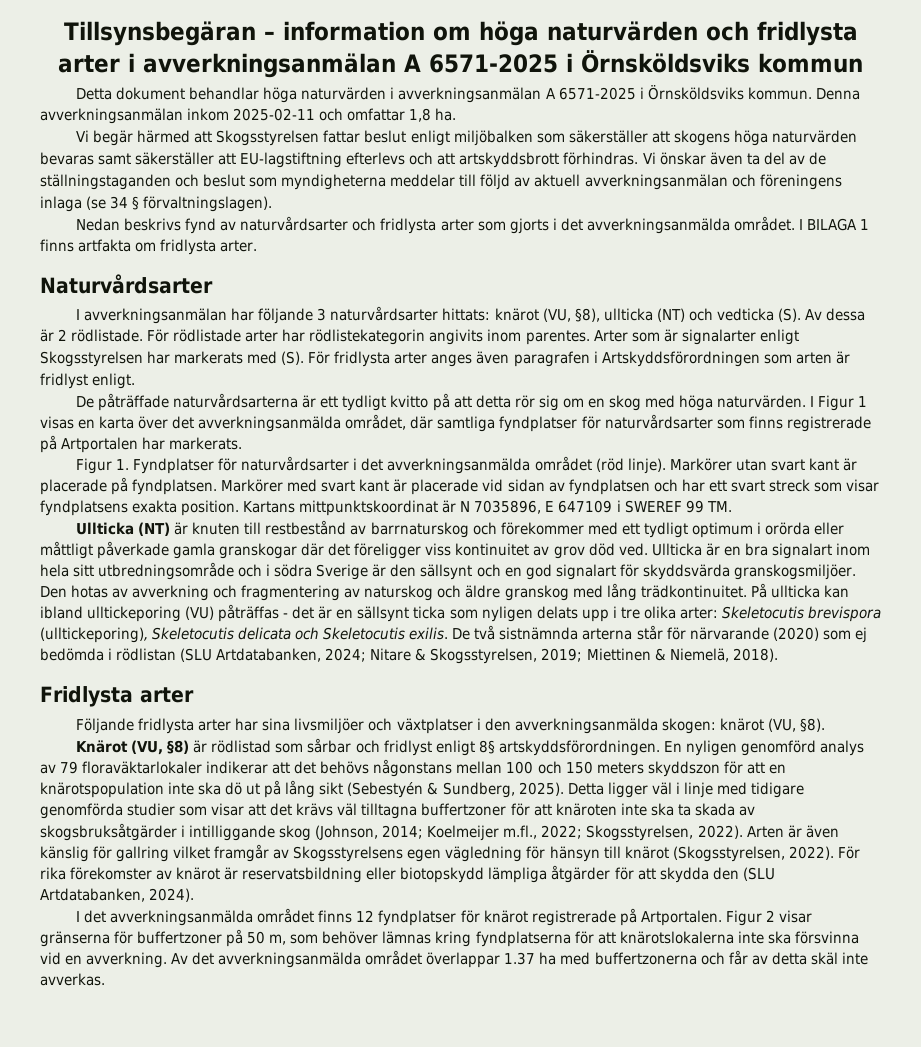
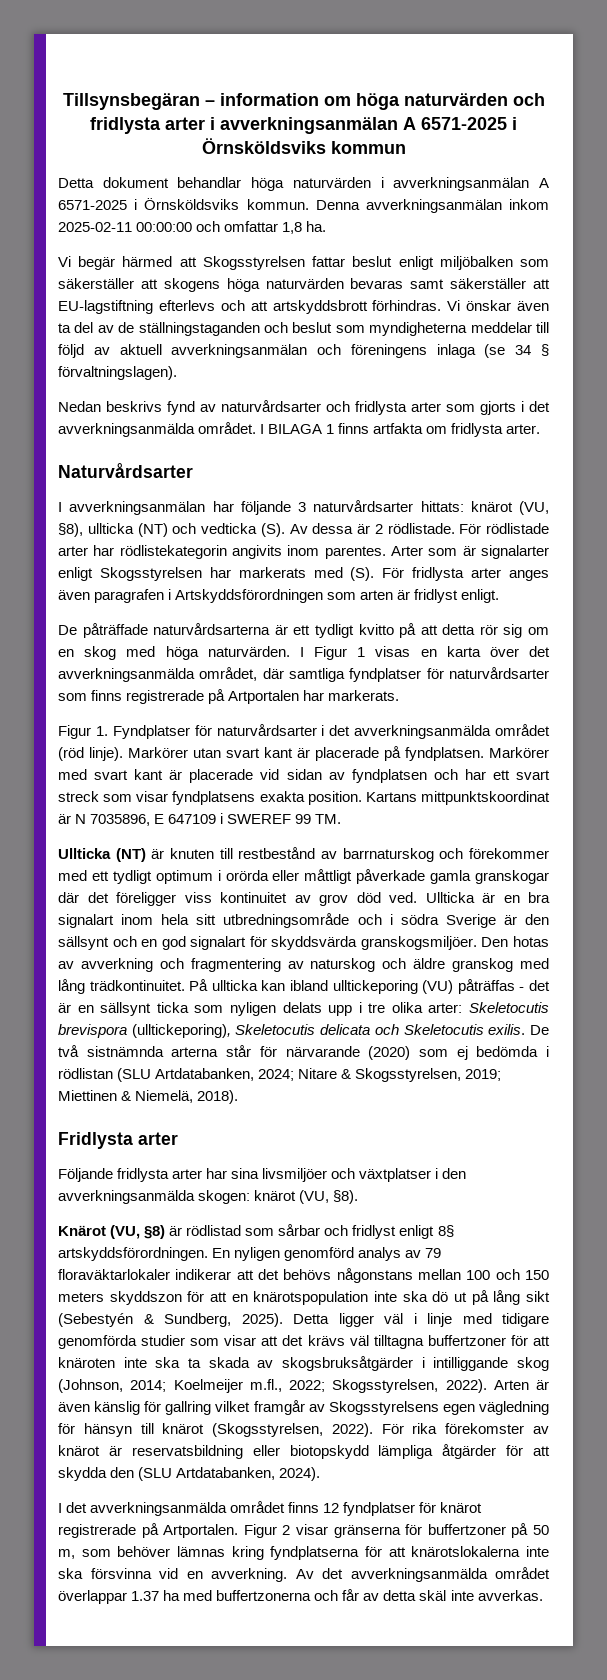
- Denna avverkningsanmälan inkom 2025-02-11 och omfattar 1,8 ha.
+ Denna avverkningsanmälan inkom 2025-02-11 00:00:00 och omfattar 1,8 ha.

